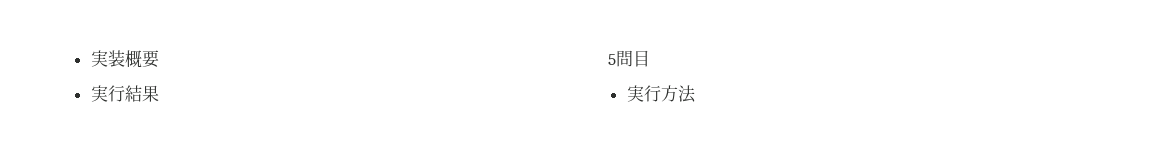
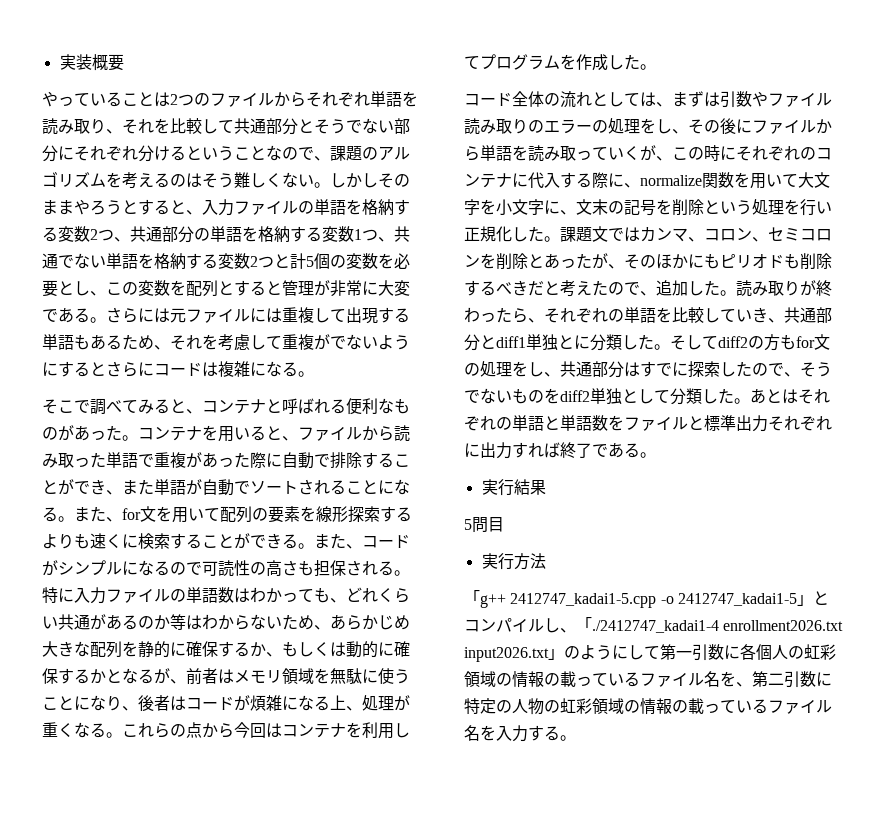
+ やっていることは2つのファイルからそれぞれ単語を読み取り、それを比較して共通部分とそうでない部分にそれぞれ分けるということなので、課題のアルゴリズムを考えるのはそう難しくない。しかしそのままやろうとすると、入力ファイルの単語を格納する変数2つ、共通部分の単語を格納する変数1つ、共通でない単語を格納する変数2つと計5個の変数を必要とし、この変数を配列とすると管理が非常に大変である。さらには元ファイルには重複して出現する単語もあるため、それを考慮して重複がでないようにするとさらにコードは複雑になる。
+ そこで調べてみると、コンテナと呼ばれる便利なものがあった。コンテナを用いると、ファイルから読み取った単語で重複があった際に自動で排除することができ、また単語が自動でソートされることになる。また、for文を用いて配列の要素を線形探索するよりも速くに検索することができる。また、コードがシンプルになるので可読性の高さも担保される。特に入力ファイルの単語数はわかっても、どれくらい共通があるのか等はわからないため、あらかじめ大きな配列を静的に確保するか、もしくは動的に確保するかとなるが、前者はメモリ領域を無駄に使うことになり、後者はコードが煩雑になる上、処理が重くなる。これらの点から今回はコンテナを利用してプログラムを作成した。
+ コード全体の流れとしては、まずは引数やファイル読み取りのエラーの処理をし、その後にファイルから単語を読み取っていくが、この時にそれぞれのコンテナに代入する際に、normalize関数を用いて大文字を小文字に、文末の記号を削除という処理を行い正規化した。課題文ではカンマ、コロン、セミコロンを削除とあったが、そのほかにもピリオドも削除するべきだと考えたので、追加した。読み取りが終わったら、それぞれの単語を比較していき、共通部分とdiff1単独とに分類した。そしてdiff2の方もfor文の処理をし、共通部分はすでに探索したので、そうでないものをdiff2単独として分類した。あとはそれぞれの単語と単語数をファイルと標準出力それぞれに出力すれば終了である。
+ 「g++ 2412747_kadai1-5.cpp -o 2412747_kadai1-5」とコンパイルし、「./2412747_kadai1-4 enrollment2026.txt input2026.txt」のようにして第一引数に各個人の虹彩領域の情報の載っているファイル名を、第二引数に特定の人物の虹彩領域の情報の載っているファイル名を入力する。

